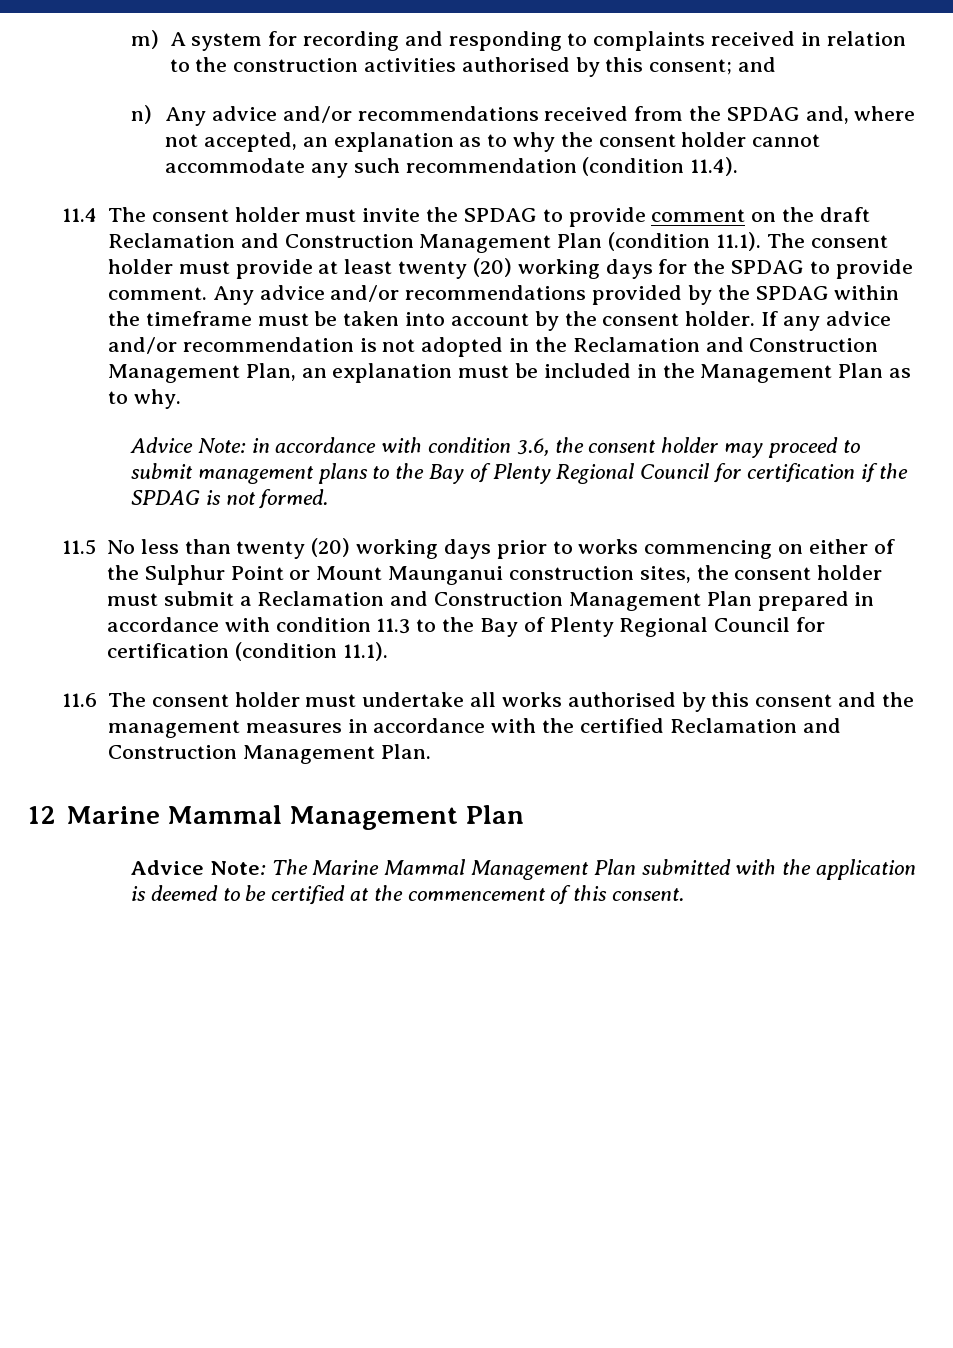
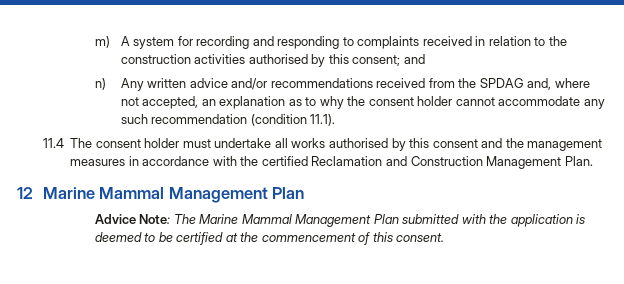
- n) Any advice and/or recommendations received from the SPDAG and, where not accepted, an explanation as to why the consent holder cannot accommodate any such recommendation (condition 11.4).
- 11.4 The consent holder must invite the SPDAG to provide comment on the draft Reclamation and Construction Management Plan (condition 11.1). The consent holder must provide at least twenty (20) working days for the SPDAG to provide comment. Any advice and/or recommendations provided by the SPDAG within the timeframe must be taken into account by the consent holder. If any advice and/or recommendation is not adopted in the Reclamation and Construction Management Plan, an explanation must be included in the Management Plan as to why.
- Advice Note: in accordance with condition 3.6, the consent holder may proceed to submit management plans to the Bay of Plenty Regional Council for certification if the SPDAG is not formed.
- 11.5 No less than twenty (20) working days prior to works commencing on either of the Sulphur Point or Mount Maunganui construction sites, the consent holder must submit a Reclamation and Construction Management Plan prepared in accordance with condition 11.3 to the Bay of Plenty Regional Council for certification (condition 11.1).
+ n) Any written advice and/or recommendations received from the SPDAG and, where not accepted, an explanation as to why the consent holder cannot accommodate any such recommendation (condition 11.1).
- 11.6 The consent holder must undertake all works authorised by this consent and the management measures in accordance with the certified Reclamation and Construction Management Plan.
+ 11.4 The consent holder must undertake all works authorised by this consent and the management measures in accordance with the certified Reclamation and Construction Management Plan.

